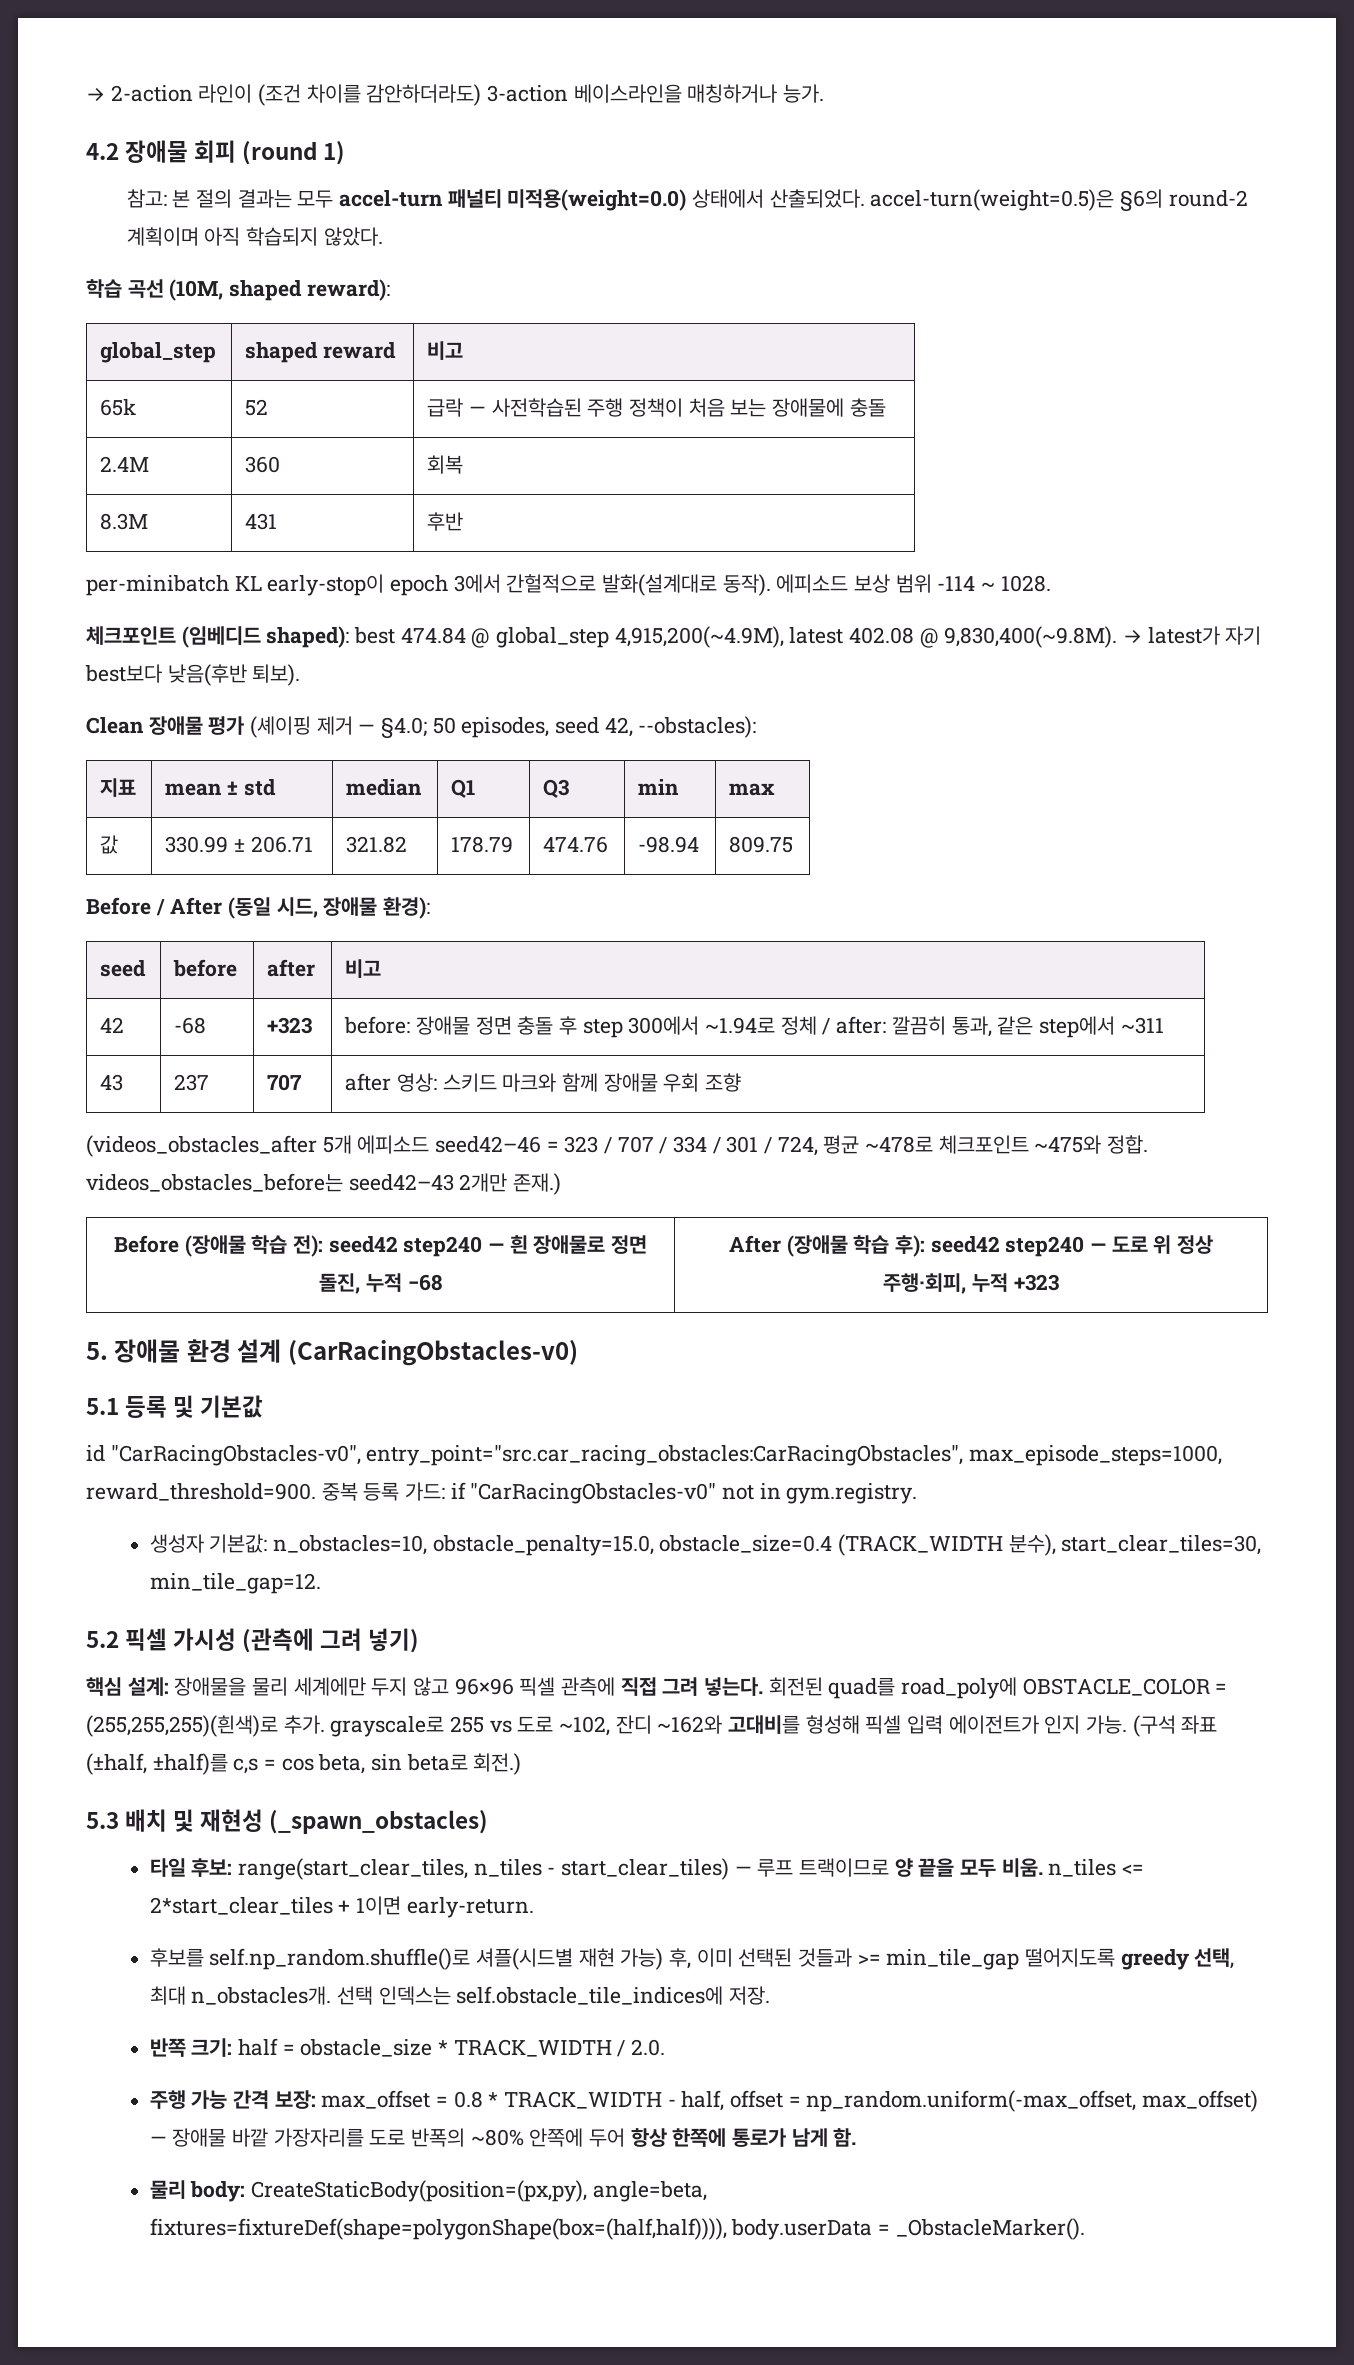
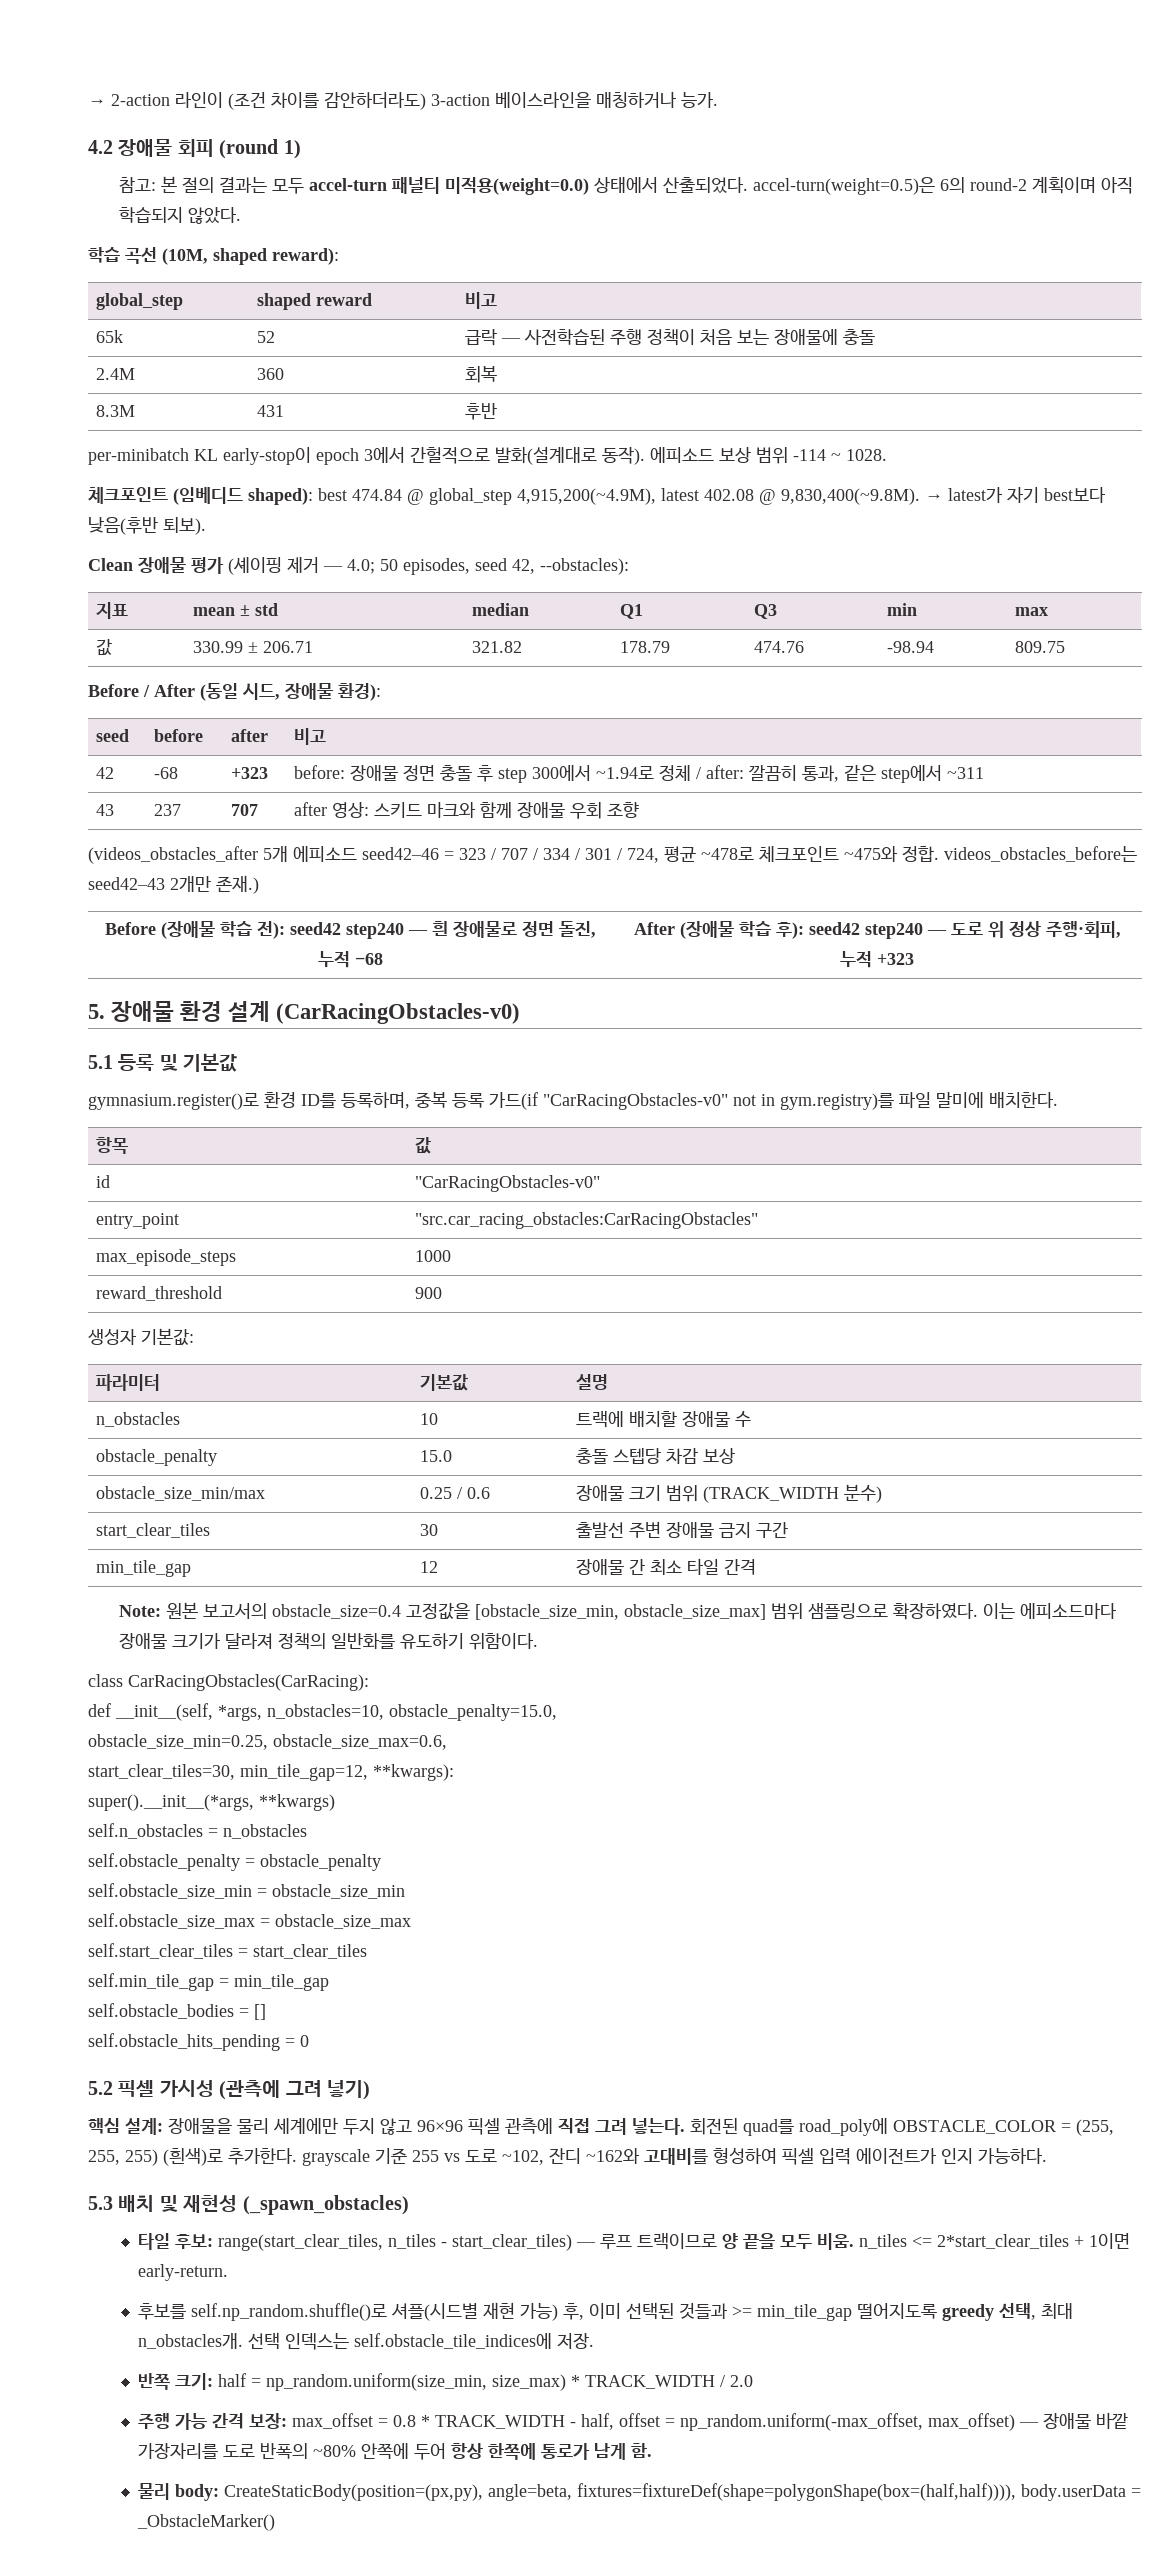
- 참고: 본 절의 결과는 모두 accel-turn 패널티 미적용(weight=0.0) 상태에서 산출되었다. accel-turn(weight=0.5)은 §6의 round-2 계획이며 아직 학습되지 않았다.
+ 참고: 본 절의 결과는 모두 accel-turn 패널티 미적용(weight=0.0) 상태에서 산출되었다. accel-turn(weight=0.5)은 6의 round-2 계획이며 아직 학습되지 않았다.
- Clean 장애물 평가 (셰이핑 제거 — §4.0; 50 episodes, seed 42, --obstacles):
+ Clean 장애물 평가 (셰이핑 제거 — 4.0; 50 episodes, seed 42, --obstacles):
- id "CarRacingObstacles-v0", entry_point="src.car_racing_obstacles:CarRacingObstacles", max_episode_steps=1000, reward_threshold=900. 중복 등록 가드: if "CarRacingObstacles-v0" not in gym.registry.
- 생성자 기본값: n_obstacles=10, obstacle_penalty=15.0, obstacle_size=0.4 (TRACK_WIDTH 분수), start_clear_tiles=30, min_tile_gap=12.
+ gymnasium.register()로 환경 ID를 등록하며, 중복 등록 가드(if "CarRacingObstacles-v0" not in gym.registry)를 파일 말미에 배치한다.
+ 항목 | 값
+ id | "CarRacingObstacles-v0"
+ entry_point | "src.car_racing_obstacles:CarRacingObstacles"
+ max_episode_steps | 1000
+ reward_threshold | 900
+ 생성자 기본값:
+ 파라미터 | 기본값 | 설명
+ n_obstacles | 10 | 트랙에 배치할 장애물 수
+ obstacle_penalty | 15.0 | 충돌 스텝당 차감 보상
+ obstacle_size_min/max | 0.25 / 0.6 | 장애물 크기 범위 (TRACK_WIDTH 분수)
+ start_clear_tiles | 30 | 출발선 주변 장애물 금지 구간
+ min_tile_gap | 12 | 장애물 간 최소 타일 간격
+ Note: 원본 보고서의 obstacle_size=0.4 고정값을 [obstacle_size_min, obstacle_size_max] 범위 샘플링으로 확장하였다. 이는 에피소드마다 장애물 크기가 달라져 정책의 일반화를 유도하기 위함이다.
+ class CarRacingObstacles(CarRacing):
+ def __init__(self, *args, n_obstacles=10, obstacle_penalty=15.0,
+ obstacle_size_min=0.25, obstacle_size_max=0.6,
+ start_clear_tiles=30, min_tile_gap=12, **kwargs):
+ super().__init__(*args, **kwargs)
+ self.n_obstacles = n_obstacles
+ self.obstacle_penalty = obstacle_penalty
+ self.obstacle_size_min = obstacle_size_min
+ self.obstacle_size_max = obstacle_size_max
+ self.start_clear_tiles = start_clear_tiles
+ self.min_tile_gap = min_tile_gap
+ self.obstacle_bodies = []
+ self.obstacle_hits_pending = 0
- 회전된 quad를 road_poly에 OBSTACLE_COLOR = (255,255,255)(흰색)로 추가. grayscale로 255 vs 도로 ~102, 잔디 ~162와 고대비를 형성해 픽셀 입력 에이전트가 인지 가능. (구석 좌표 (±half, ±half)를 c,s = cos beta, sin beta로 회전.)
+ 회전된 quad를 road_poly에 OBSTACLE_COLOR = (255, 255, 255) (흰색)로 추가한다. grayscale 기준 255 vs 도로 ~102, 잔디 ~162와 고대비를 형성하여 픽셀 입력 에이전트가 인지 가능하다.
- 반쪽 크기: half = obstacle_size * TRACK_WIDTH / 2.0.
+ 반쪽 크기: half = np_random.uniform(size_min, size_max) * TRACK_WIDTH / 2.0
- 물리 body: CreateStaticBody(position=(px,py), angle=beta, fixtures=fixtureDef(shape=polygonShape(box=(half,half)))), body.userData = _ObstacleMarker().
+ 물리 body: CreateStaticBody(position=(px,py), angle=beta, fixtures=fixtureDef(shape=polygonShape(box=(half,half)))), body.userData = _ObstacleMarker()

